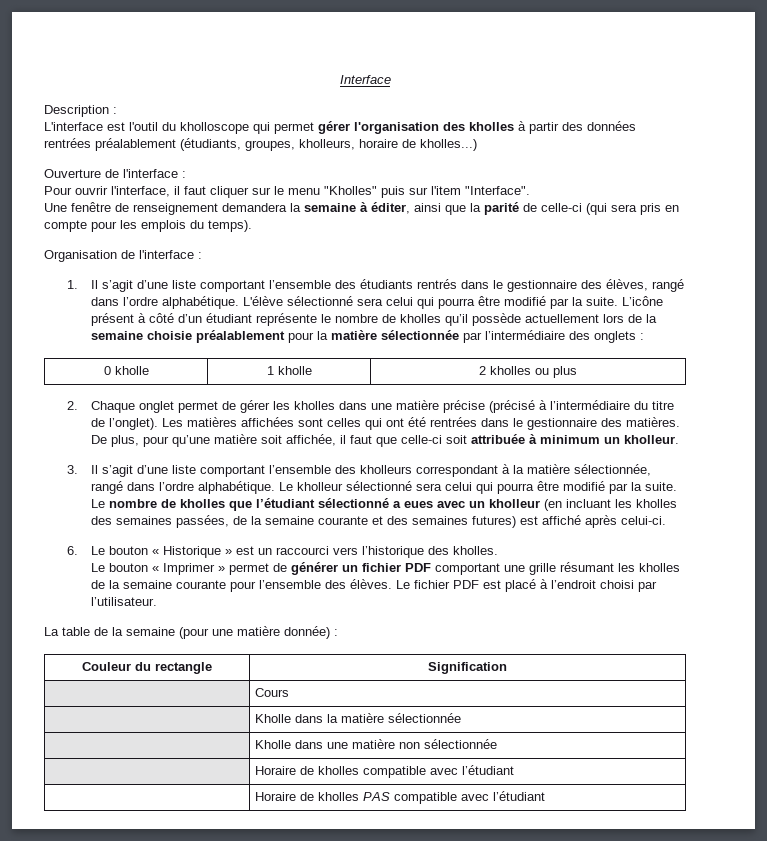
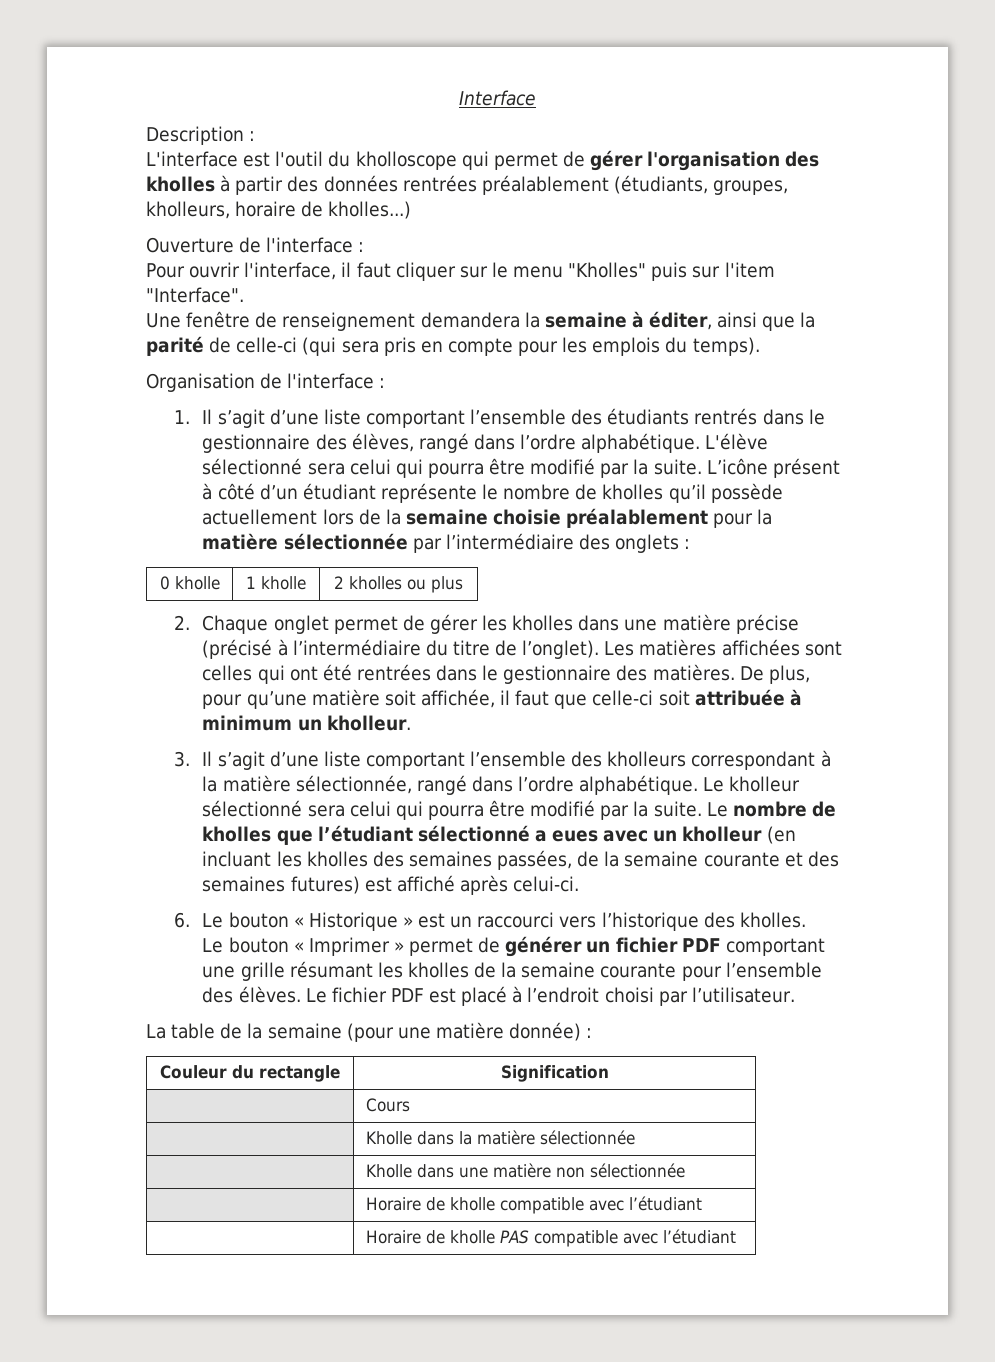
- L'interface est l'outil du kholloscope qui permet gérer l'organisation des kholles à partir des données rentrées préalablement (étudiants, groupes, kholleurs, horaire de kholles...)
+ L'interface est l'outil du kholloscope qui permet de gérer l'organisation des kholles à partir des données rentrées préalablement (étudiants, groupes, kholleurs, horaire de kholles...)
- | Horaire de kholles compatible avec l’étudiant
+ | Horaire de kholle compatible avec l’étudiant
- | Horaire de kholles PAS compatible avec l’étudiant
+ | Horaire de kholle PAS compatible avec l’étudiant

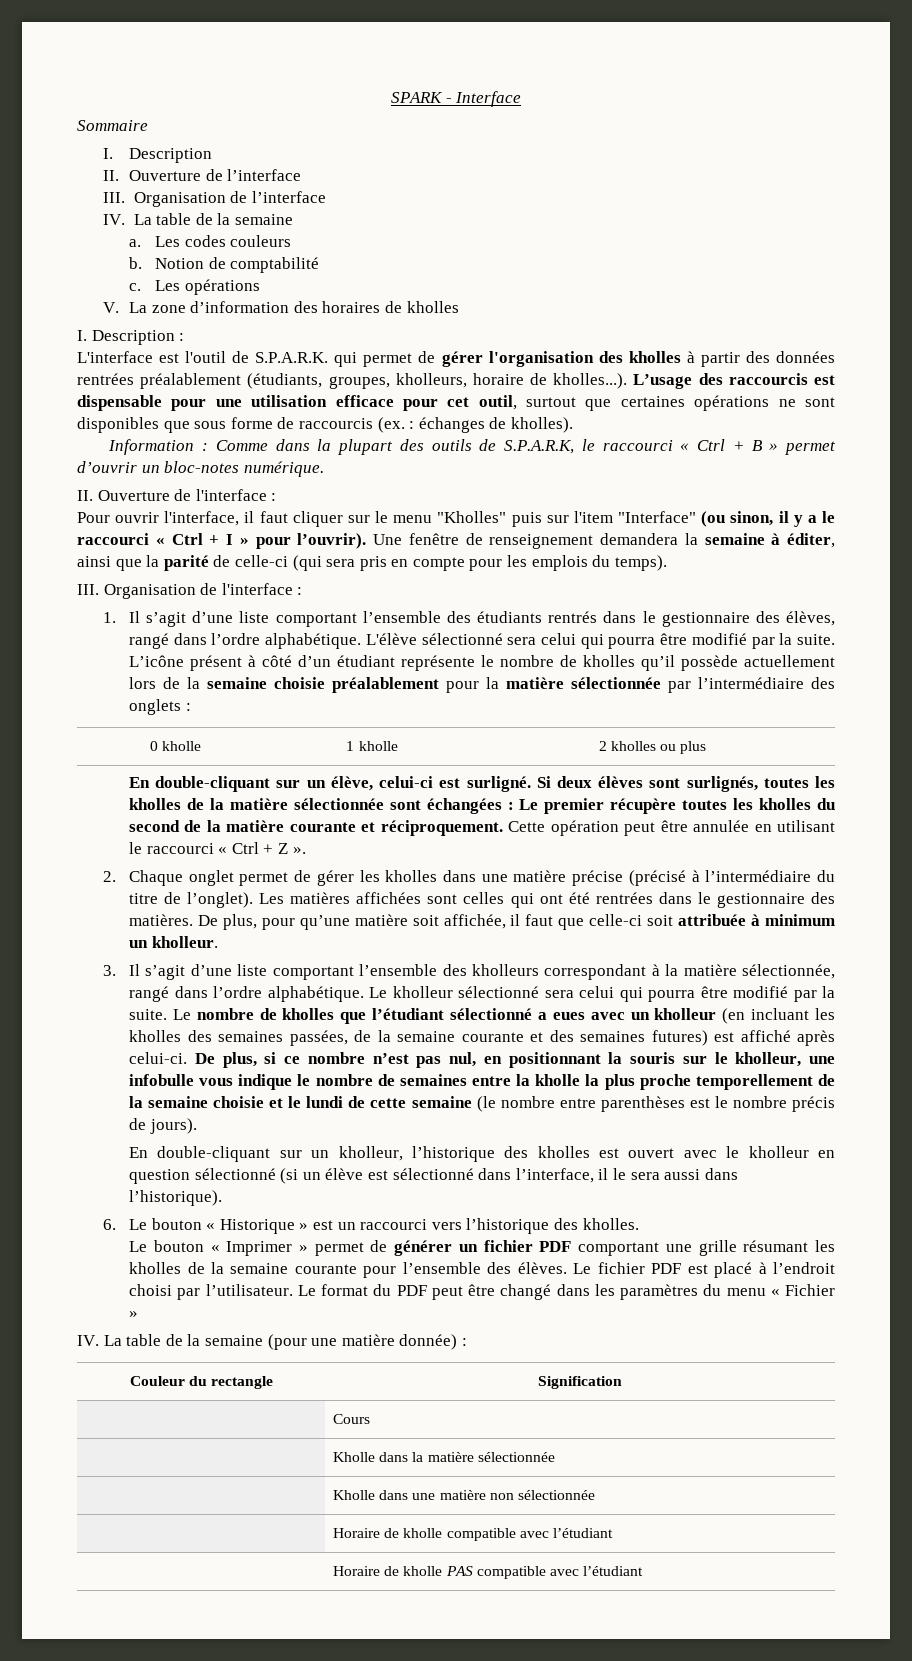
- Interface
+ SPARK - Interface
- Description :
+ Sommaire
+ I. Description
+ II. Ouverture de l’interface
+ III. Organisation de l’interface
+ IV. La table de la semaine
+ a. Les codes couleurs
+ b. Notion de comptabilité
+ c. Les opérations
+ V. La zone d’information des horaires de kholles
+ I. Description :
- L'interface est l'outil du kholloscope qui permet de gérer l'organisation des kholles à partir des données rentrées préalablement (étudiants, groupes, kholleurs, horaire de kholles...)
- Ouverture de l'interface :
+ L'interface est l'outil de S.P.A.R.K. qui permet de gérer l'organisation des kholles à partir des données rentrées préalablement (étudiants, groupes, kholleurs, horaire de kholles...). L’usage des raccourcis est dispensable pour une utilisation efficace pour cet outil, surtout que certaines opérations ne sont disponibles que sous forme de raccourcis (ex. : échanges de kholles).
+ Information : Comme dans la plupart des outils de S.P.A.R.K, le raccourci « Ctrl + B » permet d’ouvrir un bloc-notes numérique.
+ II. Ouverture de l'interface :
- Pour ouvrir l'interface, il faut cliquer sur le menu "Kholles" puis sur l'item "Interface".
- Une fenêtre de renseignement demandera la semaine à éditer, ainsi que la parité de celle-ci (qui sera pris en compte pour les emplois du temps).
+ Pour ouvrir l'interface, il faut cliquer sur le menu "Kholles" puis sur l'item "Interface" (ou sinon, il y a le raccourci « Ctrl + I » pour l’ouvrir). Une fenêtre de renseignement demandera la semaine à éditer, ainsi que la parité de celle-ci (qui sera pris en compte pour les emplois du temps).
- Organisation de l'interface :
+ III. Organisation de l'interface :
+ En double-cliquant sur un élève, celui-ci est surligné. Si deux élèves sont surlignés, toutes les kholles de la matière sélectionnée sont échangées : Le premier récupère toutes les kholles du second de la matière courante et réciproquement. Cette opération peut être annulée en utilisant le raccourci « Ctrl + Z ».
+ De plus, si ce nombre n’est pas nul, en positionnant la souris sur le kholleur, une infobulle vous indique le nombre de semaines entre la kholle la plus proche temporellement de la semaine choisie et le lundi de cette semaine (le nombre entre parenthèses est le nombre précis de jours).
+ En double-cliquant sur un kholleur, l’historique des kholles est ouvert avec le kholleur en question sélectionné (si un élève est sélectionné dans l’interface, il le sera aussi dans l’historique).
- Le fichier PDF est placé à l’endroit choisi par l’utilisateur.
- La table de la semaine (pour une matière donnée) :
+ Le fichier PDF est placé à l’endroit choisi par l’utilisateur. Le format du PDF peut être changé dans les paramètres du menu « Fichier »
+ IV. La table de la semaine (pour une matière donnée) :

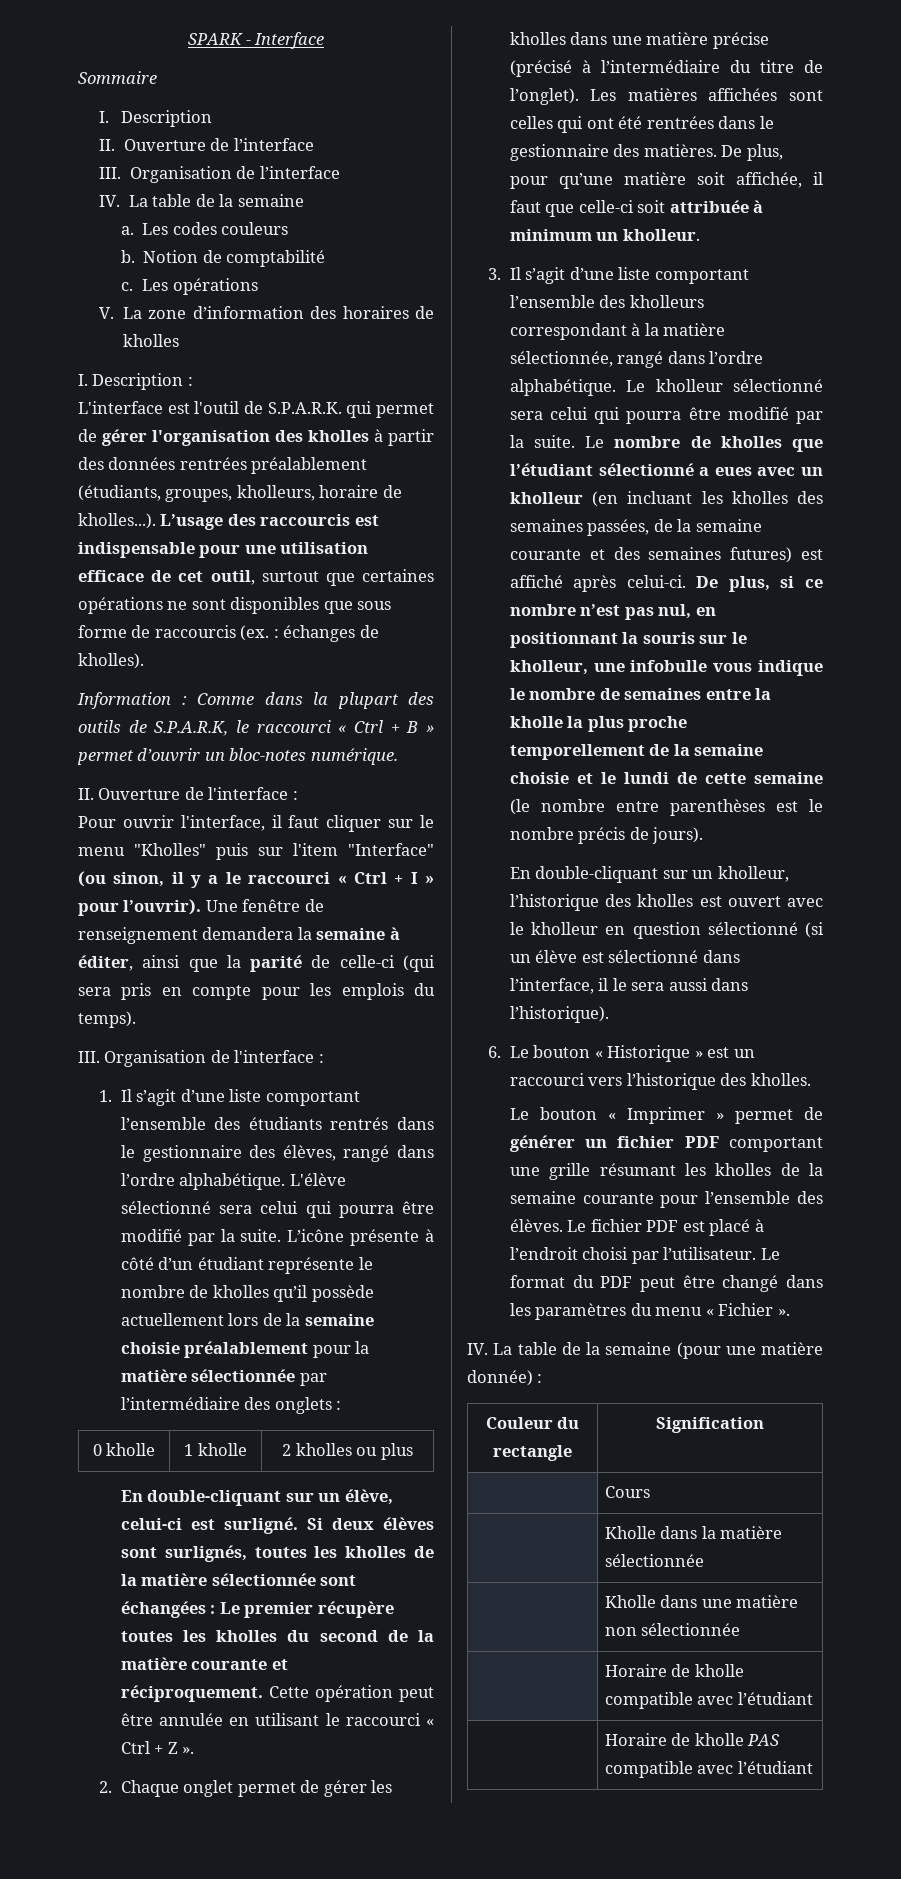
- L'interface est l'outil de S.P.A.R.K. qui permet de gérer l'organisation des kholles à partir des données rentrées préalablement (étudiants, groupes, kholleurs, horaire de kholles...). L’usage des raccourcis est dispensable pour une utilisation efficace pour cet outil, surtout que certaines opérations ne sont disponibles que sous forme de raccourcis (ex. : échanges de kholles).
+ L'interface est l'outil de S.P.A.R.K. qui permet de gérer l'organisation des kholles à partir des données rentrées préalablement (étudiants, groupes, kholleurs, horaire de kholles...). L’usage des raccourcis est indispensable pour une utilisation efficace de cet outil, surtout que certaines opérations ne sont disponibles que sous forme de raccourcis (ex. : échanges de kholles).
- L’icône présent à côté d’un étudiant représente le nombre de kholles qu’il possède actuellement lors de la semaine choisie préalablement pour la matière sélectionnée par l’intermédiaire des onglets :
+ L’icône présente à côté d’un étudiant représente le nombre de kholles qu’il possède actuellement lors de la semaine choisie préalablement pour la matière sélectionnée par l’intermédiaire des onglets :
- Le format du PDF peut être changé dans les paramètres du menu « Fichier »
+ Le format du PDF peut être changé dans les paramètres du menu « Fichier ».

